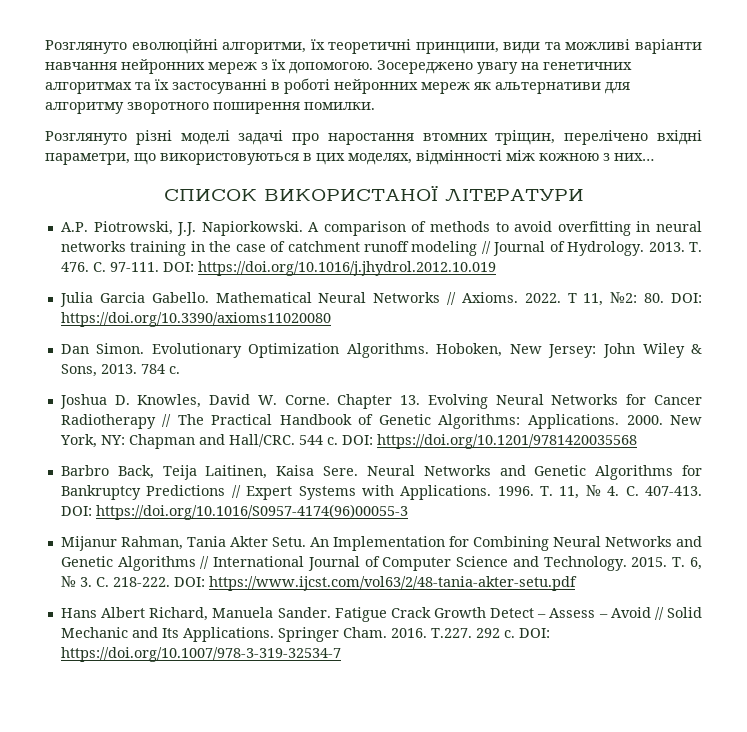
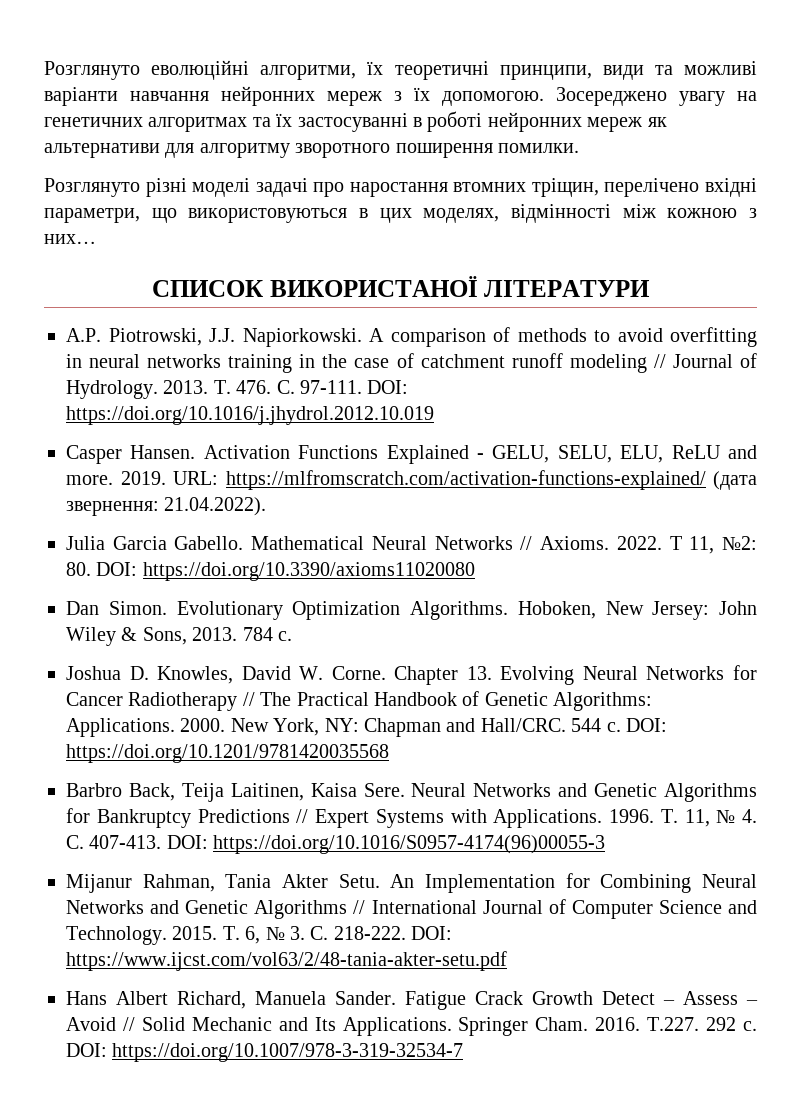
+ Casper Hansen. Activation Functions Explained - GELU, SELU, ELU, ReLU and more. 2019. URL: https://mlfromscratch.com/activation-functions-explained/ (дата звернення: 21.04.2022).

